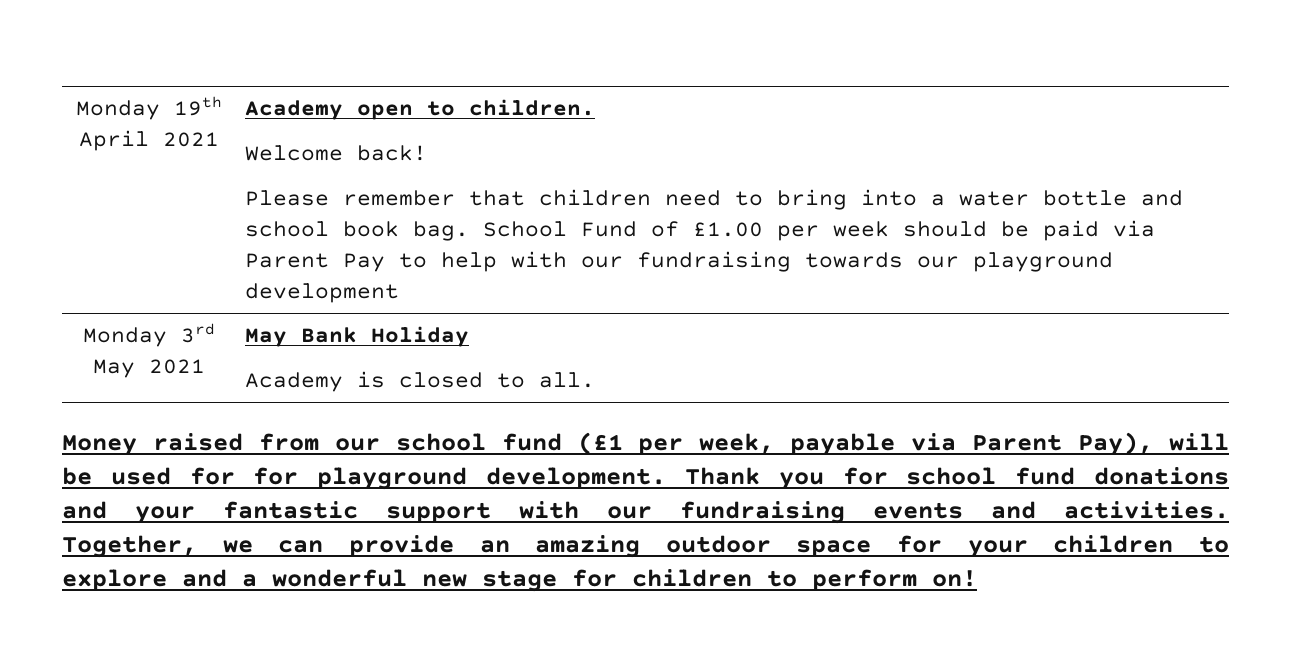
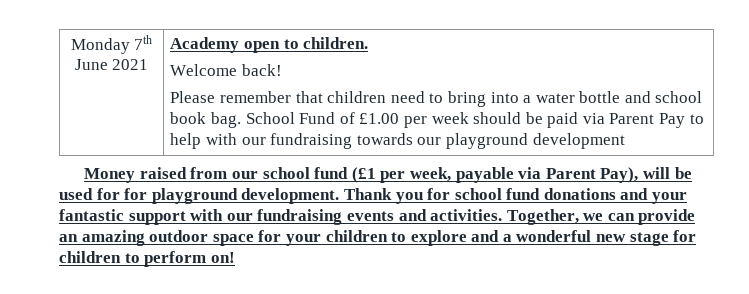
- Monday 19th April 2021
+ Monday 7th June 2021
- Monday 3rd May 2021 | May Bank Holiday
- Academy is closed to all.

